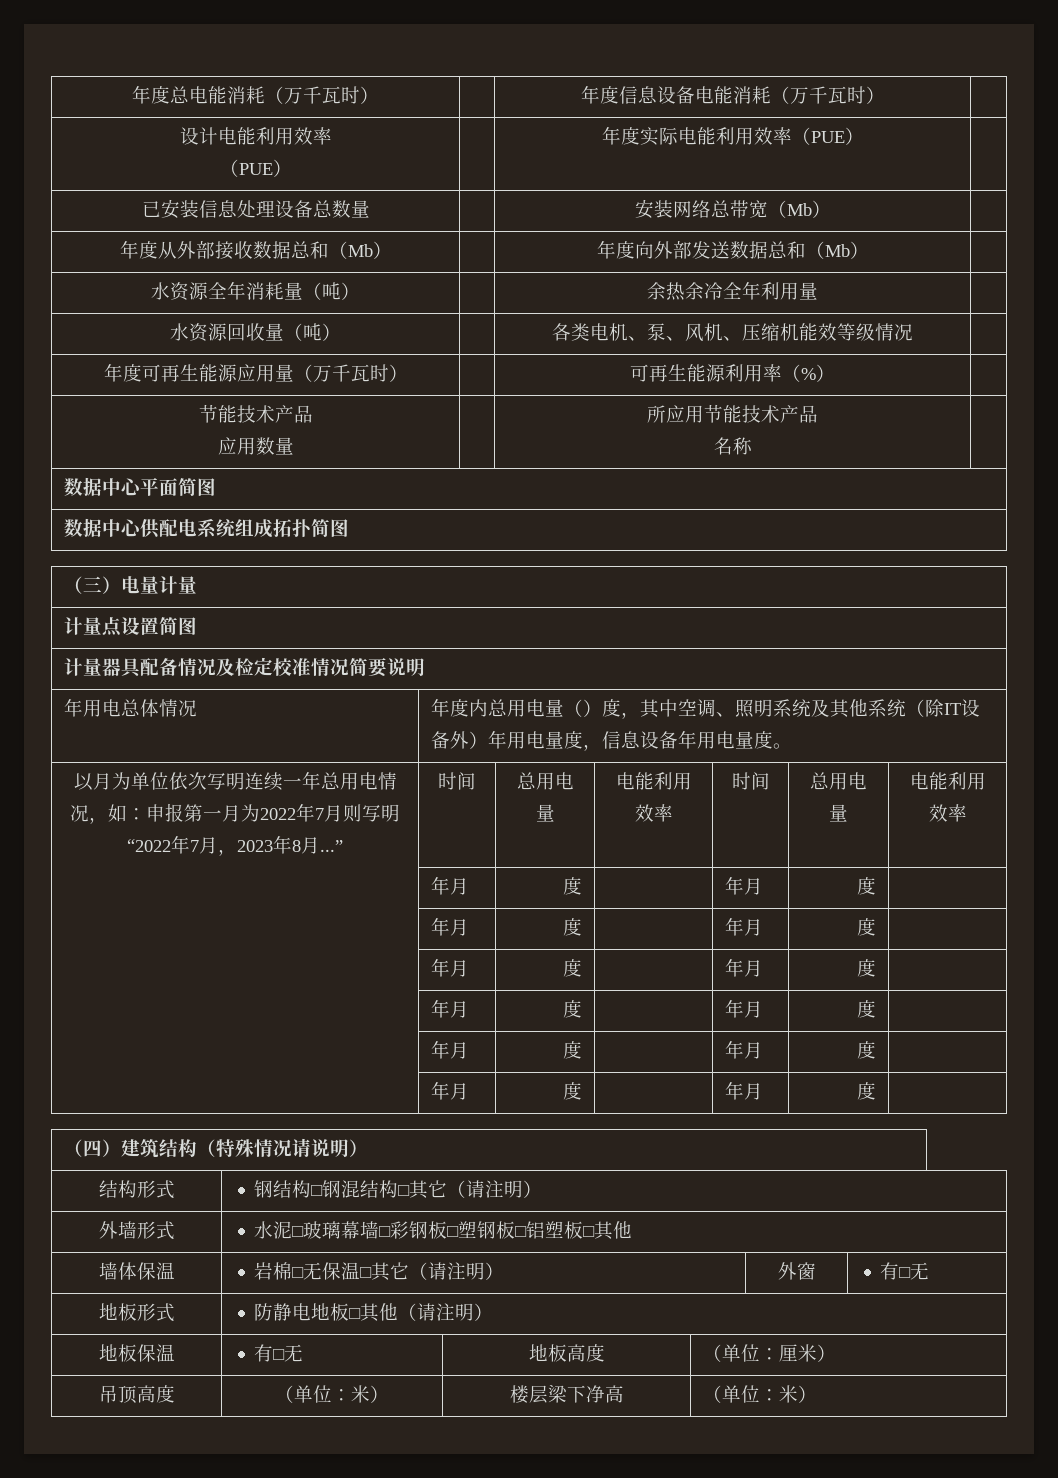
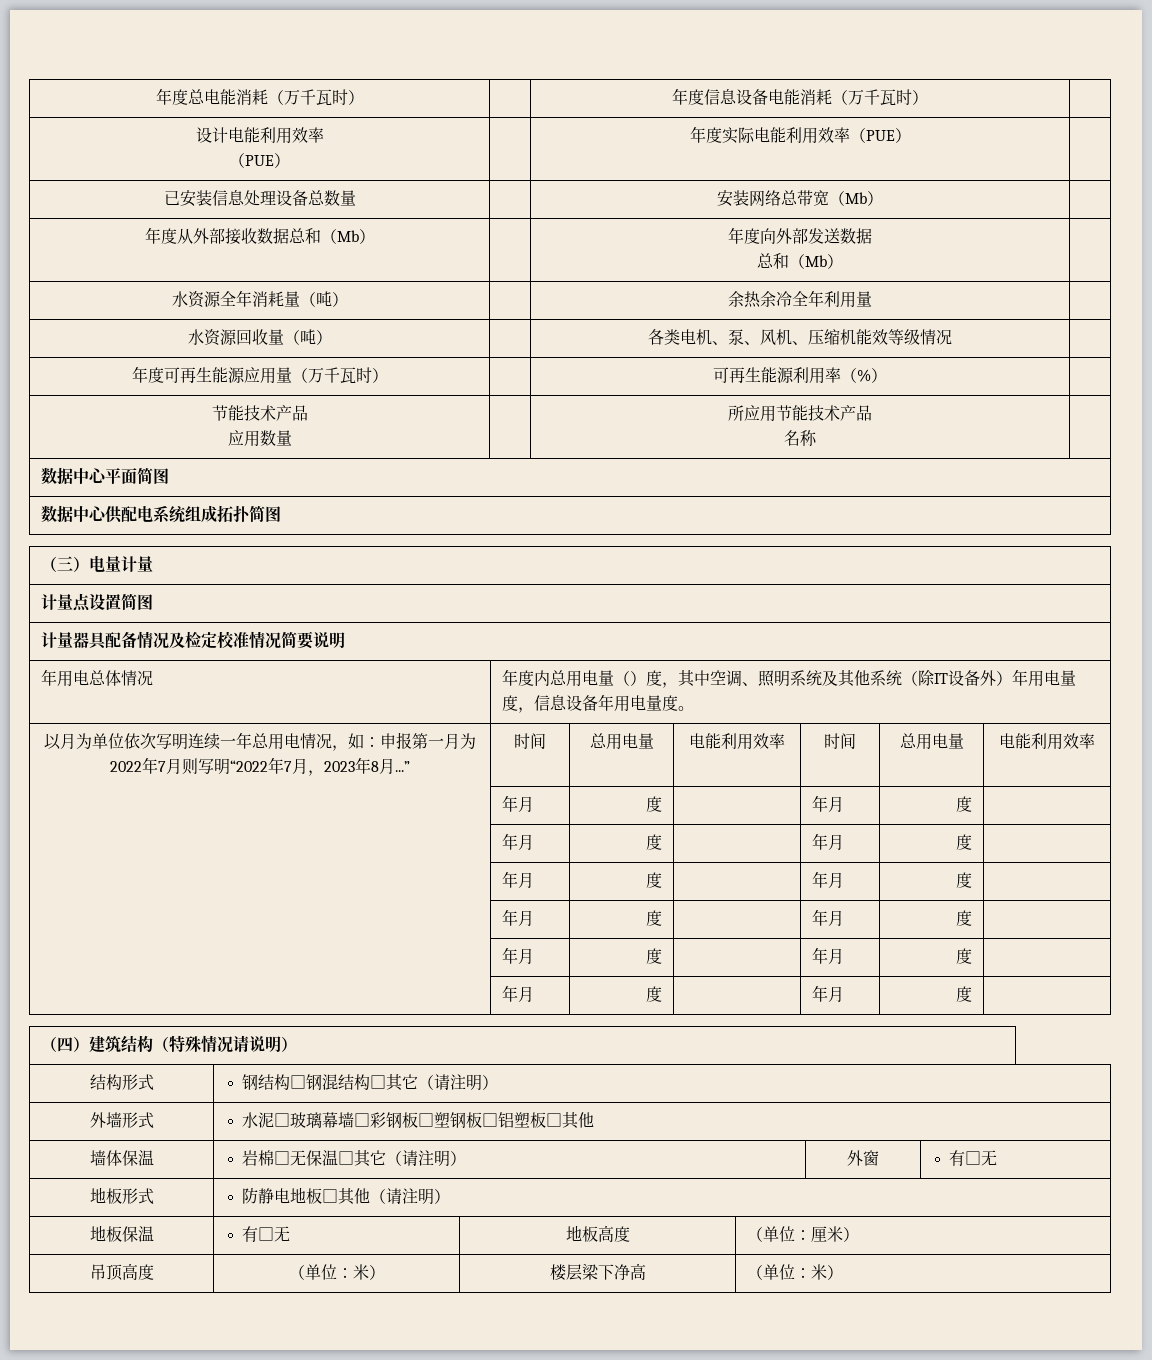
- 年度从外部接收数据总和（Mb） | | 年度向外部发送数据总和（Mb） |
+ 年度从外部接收数据总和（Mb） | | 年度向外部发送数据
+ 总和（Mb） |

